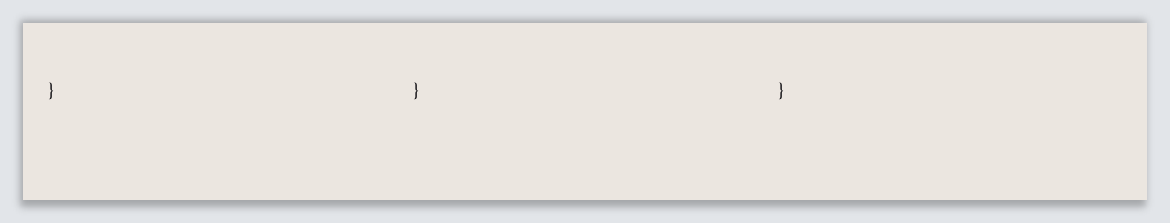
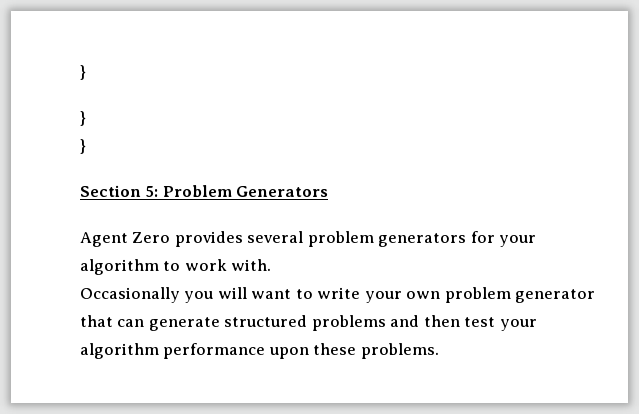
+ Section 5: Problem Generators
+ Agent Zero provides several problem generators for your algorithm to work with.
+ Occasionally you will want to write your own problem generator that can generate structured problems and then test your algorithm performance upon these problems.

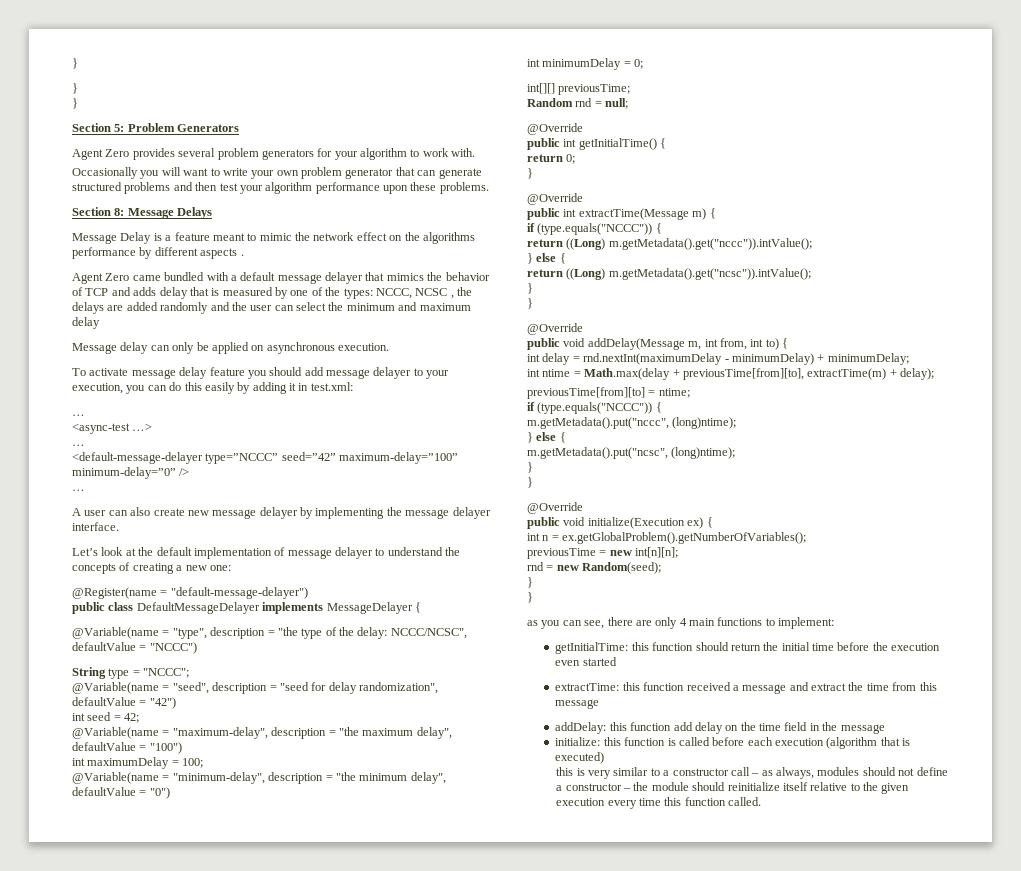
+ Section 8: Message Delays
+ Message Delay is a feature meant to mimic the network effect on the algorithms performance by different aspects .
+ Agent Zero came bundled with a default message delayer that mimics the behavior of TCP and adds delay that is measured by one of the types: NCCC, NCSC , the delays are added randomly and the user can select the minimum and maximum delay
+ Message delay can only be applied on asynchronous execution.
+ To activate message delay feature you should add message delayer to your execution, you can do this easily by adding it in test.xml:
+ …
+ <async-test …>
+ …
+ <default-message-delayer type=”NCCC” seed=”42” maximum-delay=”100” minimum-delay=”0” />
+ …
+ A user can also create new message delayer by implementing the message delayer interface.
+ Let’s look at the default implementation of message delayer to understand the concepts of creating a new one:
+ @Register(name = "default-message-delayer")
+ public class DefaultMessageDelayer implements MessageDelayer {
+ @Variable(name = "type", description = "the type of the delay: NCCC/NCSC", defaultValue = "NCCC")
+ String type = "NCCC";
+ @Variable(name = "seed", description = "seed for delay randomization", defaultValue = "42")
+ int seed = 42;
+ @Variable(name = "maximum-delay", description = "the maximum delay", defaultValue = "100")
+ int maximumDelay = 100;
+ @Variable(name = "minimum-delay", description = "the minimum delay", defaultValue = "0")
+ int minimumDelay = 0;
+ int[][] previousTime;
+ Random rnd = null;
+ @Override
+ public int getInitialTime() {
+ return 0;
+ }
+ @Override
+ public int extractTime(Message m) {
+ if (type.equals("NCCC")) {
+ return ((Long) m.getMetadata().get("nccc")).intValue();
+ } else {
+ return ((Long) m.getMetadata().get("ncsc")).intValue();
+ }
+ }
+ @Override
+ public void addDelay(Message m, int from, int to) {
+ int delay = rnd.nextInt(maximumDelay - minimumDelay) + minimumDelay;
+ int ntime = Math.max(delay + previousTime[from][to], extractTime(m) + delay);
+ previousTime[from][to] = ntime;
+ if (type.equals("NCCC")) {
+ m.getMetadata().put("nccc", (long)ntime);
+ } else {
+ m.getMetadata().put("ncsc", (long)ntime);
+ }
+ }
+ @Override
+ public void initialize(Execution ex) {
+ int n = ex.getGlobalProblem().getNumberOfVariables();
+ previousTime = new int[n][n];
+ rnd = new Random(seed);
+ }
+ }
+ as you can see, there are only 4 main functions to implement:
+ getInitialTime: this function should return the initial time before the execution even started
+ extractTime: this function received a message and extract the time from this message
+ addDelay: this function add delay on the time field in the message
+ initialize: this function is called before each execution (algorithm that is executed)
+ this is very similar to a constructor call – as always, modules should not define a constructor – the module should reinitialize itself relative to the given execution every time this function called.

